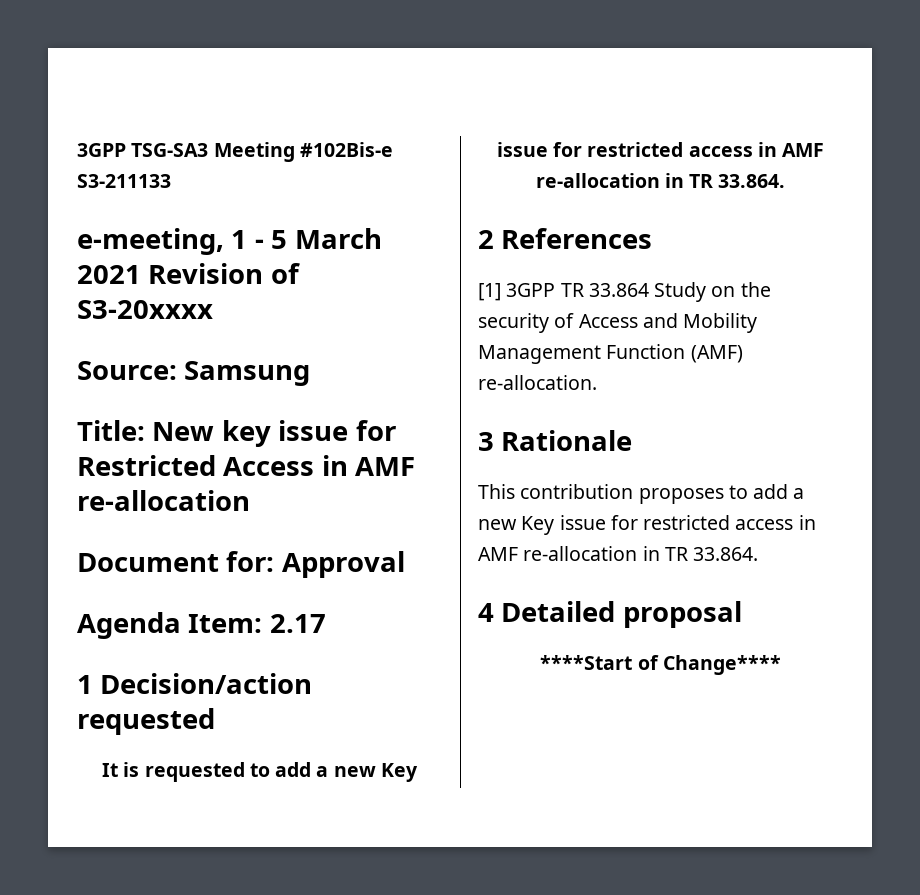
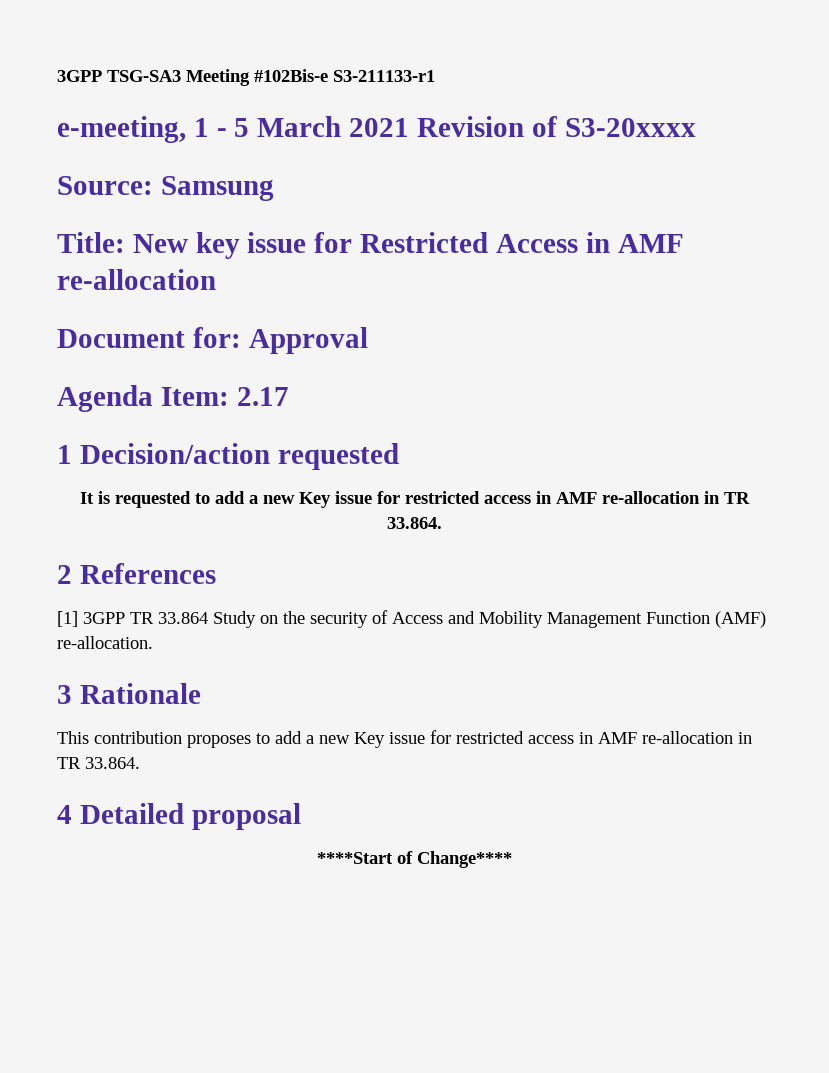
- 3GPP TSG-SA3 Meeting #102Bis-e S3-211133
+ 3GPP TSG-SA3 Meeting #102Bis-e S3-211133-r1

